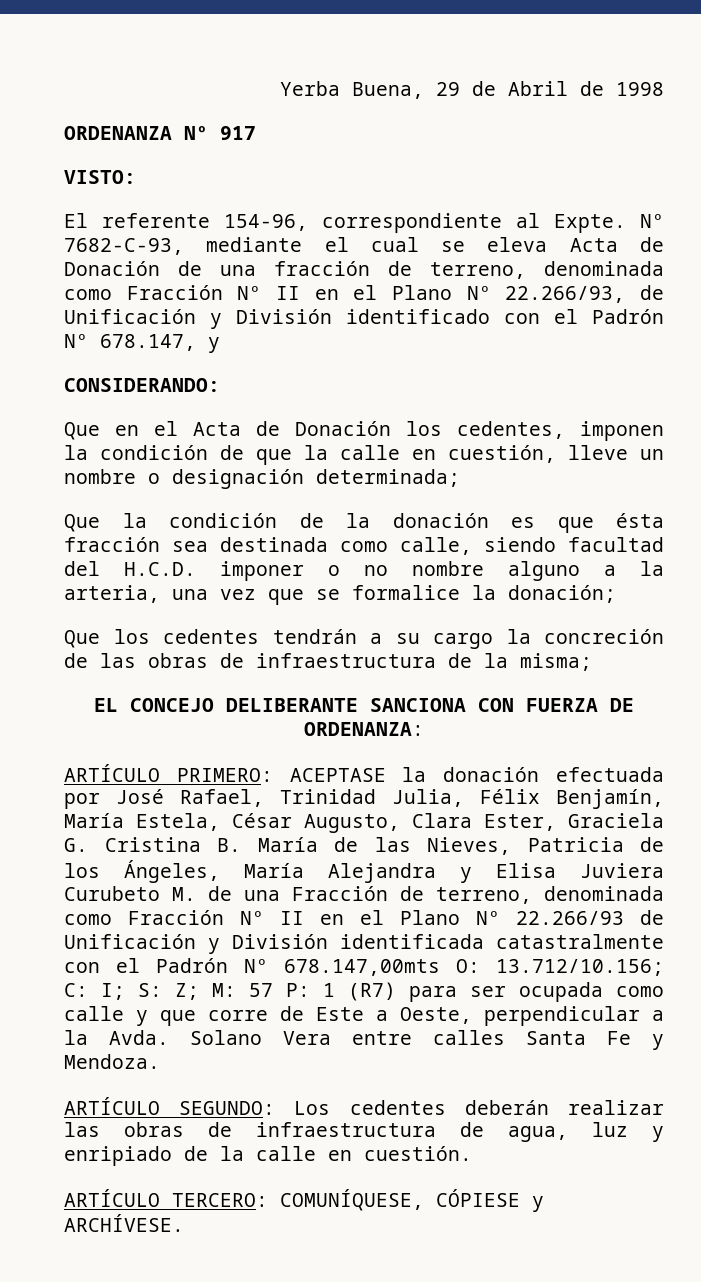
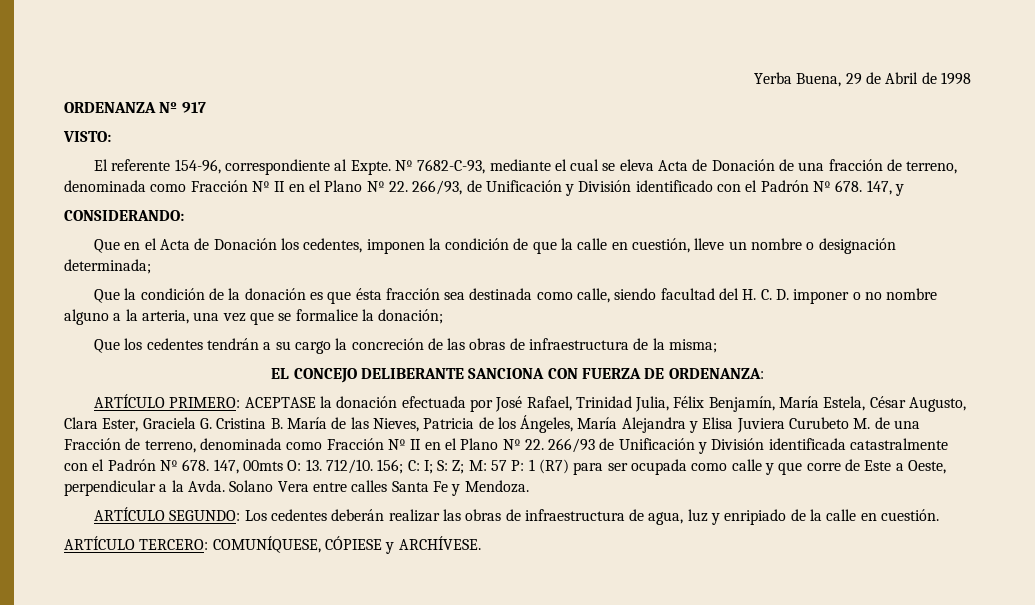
- Nº 7682-C-93, mediante el cual se eleva Acta de Donación de una fracción de terreno, denominada como Fracción Nº II en el Plano Nº 22.266/93, de Unificación y División identificado con el Padrón Nº 678.147, y
+ Nº 7682-C-93, mediante el cual se eleva Acta de Donación de una fracción de terreno, denominada como Fracción Nº II en el Plano Nº 22. 266/93, de Unificación y División identificado con el Padrón Nº 678. 147, y
- Que la condición de la donación es que ésta fracción sea destinada como calle, siendo facultad del H.C.D. imponer o no nombre alguno a la arteria, una vez que se formalice la donación;
+ Que la condición de la donación es que ésta fracción sea destinada como calle, siendo facultad del H. C. D. imponer o no nombre alguno a la arteria, una vez que se formalice la donación;
- ACEPTASE la donación efectuada por José Rafael, Trinidad Julia, Félix Benjamín, María Estela, César Augusto, Clara Ester, Graciela G. Cristina B. María de las Nieves, Patricia de los Ángeles, María Alejandra y Elisa Juviera Curubeto M. de una Fracción de terreno, denominada como Fracción Nº II en el Plano Nº 22.266/93 de Unificación y División identificada catastralmente con el Padrón Nº 678.147,00mts O: 13.712/10.156;
+ ACEPTASE la donación efectuada por José Rafael, Trinidad Julia, Félix Benjamín, María Estela, César Augusto, Clara Ester, Graciela G. Cristina B. María de las Nieves, Patricia de los Ángeles, María Alejandra y Elisa Juviera Curubeto M. de una Fracción de terreno, denominada como Fracción Nº II en el Plano Nº 22. 266/93 de Unificación y División identificada catastralmente con el Padrón Nº 678. 147, 00mts O: 13. 712/10. 156;

